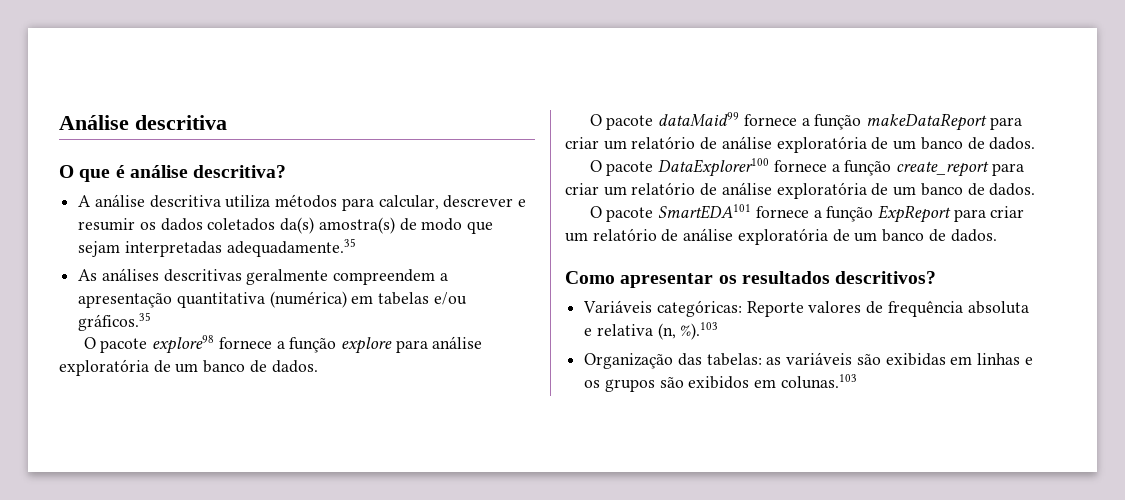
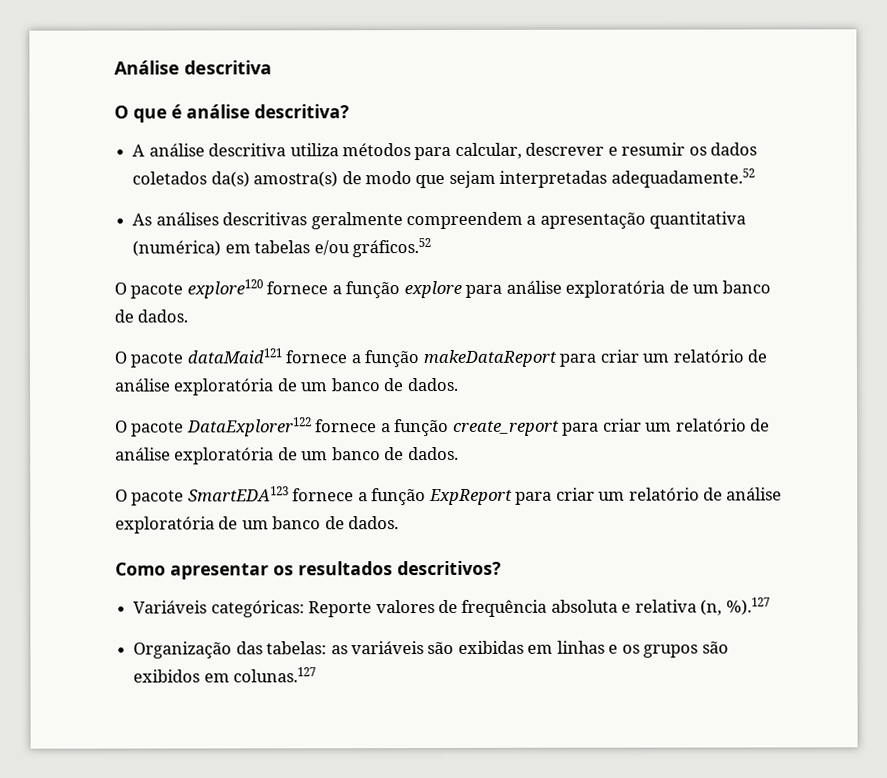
- A análise descritiva utiliza métodos para calcular, descrever e resumir os dados coletados da(s) amostra(s) de modo que sejam interpretadas adequadamente.35
+ A análise descritiva utiliza métodos para calcular, descrever e resumir os dados coletados da(s) amostra(s) de modo que sejam interpretadas adequadamente.52
- As análises descritivas geralmente compreendem a apresentação quantitativa (numérica) em tabelas e/ou gráficos.35
- O pacote explore98 fornece a função explore para análise exploratória de um banco de dados.
+ As análises descritivas geralmente compreendem a apresentação quantitativa (numérica) em tabelas e/ou gráficos.52
+ O pacote explore120 fornece a função explore para análise exploratória de um banco de dados.
- O pacote dataMaid99 fornece a função makeDataReport para criar um relatório de análise exploratória de um banco de dados.
+ O pacote dataMaid121 fornece a função makeDataReport para criar um relatório de análise exploratória de um banco de dados.
- O pacote DataExplorer100 fornece a função create_report para criar um relatório de análise exploratória de um banco de dados.
+ O pacote DataExplorer122 fornece a função create_report para criar um relatório de análise exploratória de um banco de dados.
- O pacote SmartEDA101 fornece a função ExpReport para criar um relatório de análise exploratória de um banco de dados.
+ O pacote SmartEDA123 fornece a função ExpReport para criar um relatório de análise exploratória de um banco de dados.
- Variáveis categóricas: Reporte valores de frequência absoluta e relativa (n, %).103
+ Variáveis categóricas: Reporte valores de frequência absoluta e relativa (n, %).127
- Organização das tabelas: as variáveis são exibidas em linhas e os grupos são exibidos em colunas.103
+ Organização das tabelas: as variáveis são exibidas em linhas e os grupos são exibidos em colunas.127

